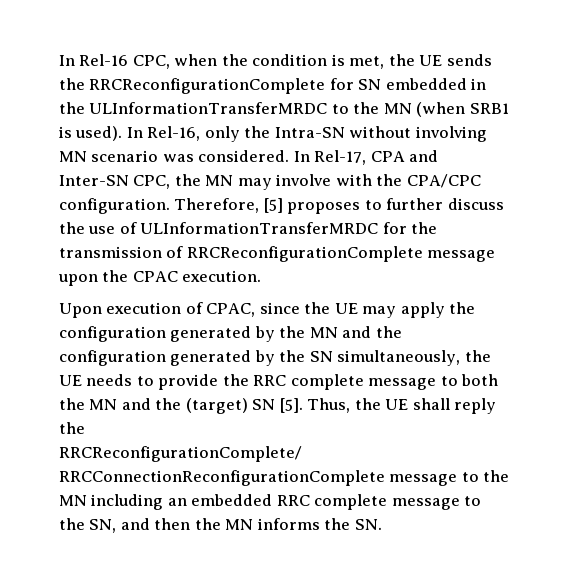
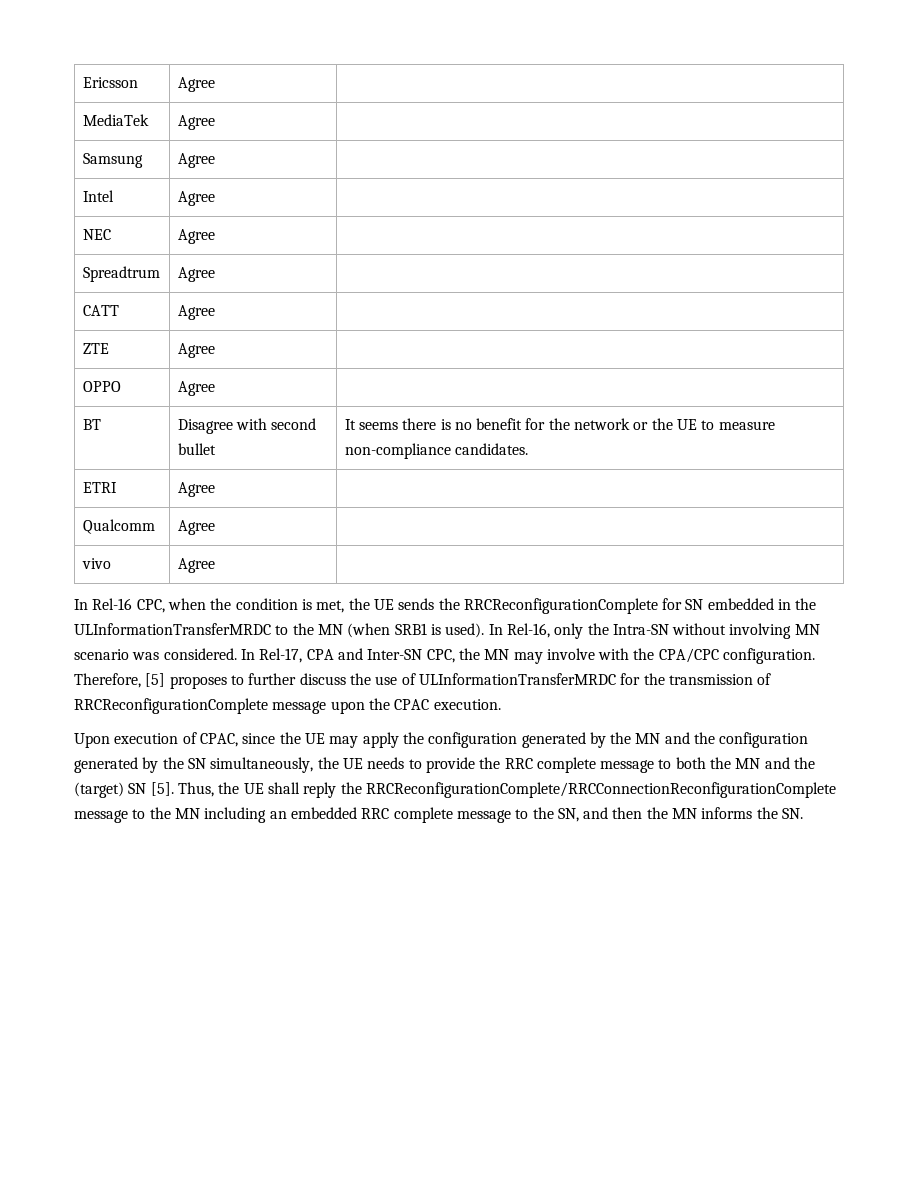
+ Ericsson | Agree |
+ MediaTek | Agree |
+ Samsung | Agree |
+ Intel | Agree |
+ NEC | Agree |
+ Spreadtrum | Agree |
+ CATT | Agree |
+ ZTE | Agree |
+ OPPO | Agree |
+ BT | Disagree with second bullet | It seems there is no benefit for the network or the UE to measure non-compliance candidates.
+ ETRI | Agree |
+ Qualcomm | Agree |
+ vivo | Agree |

